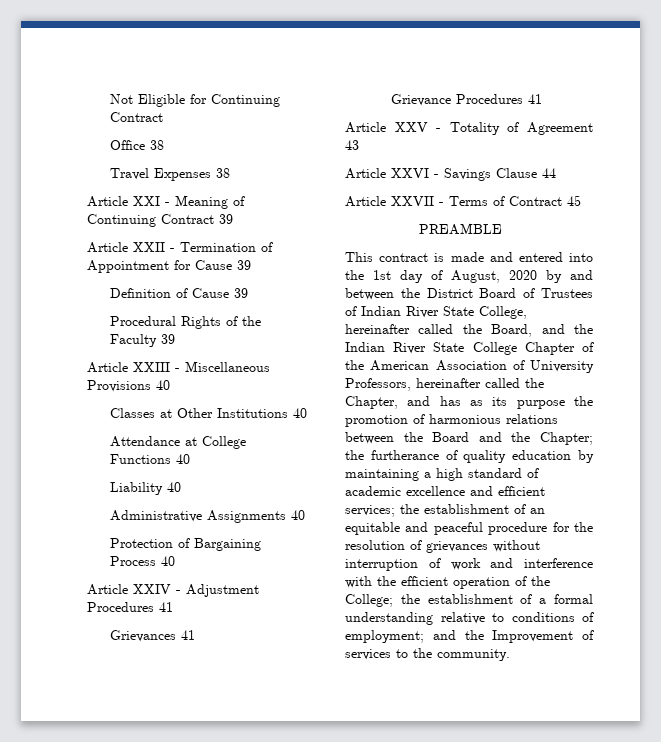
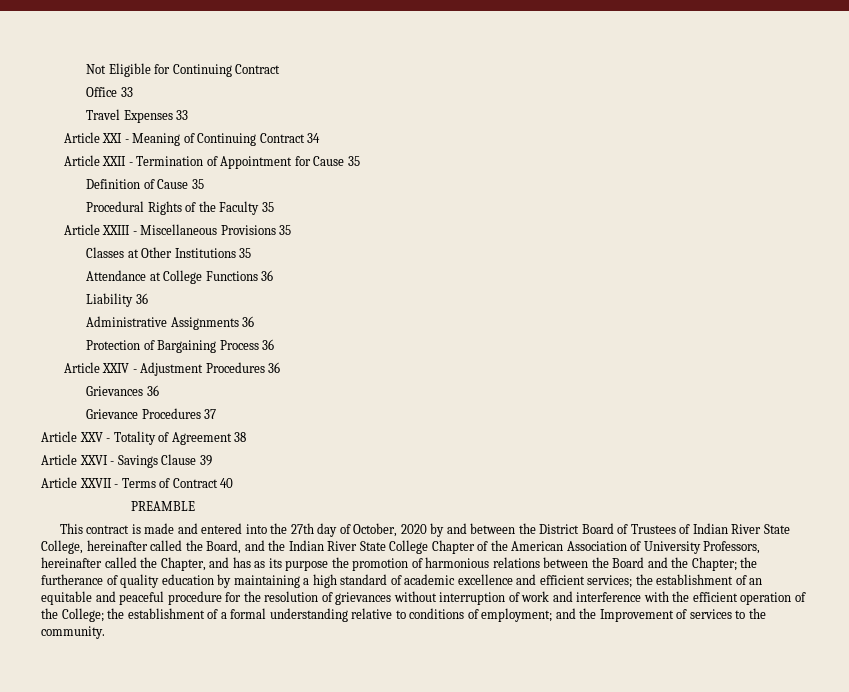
- Office 38
+ Office 33
- Travel Expenses 38
+ Travel Expenses 33
- Article XXI - Meaning of Continuing Contract 39
+ Article XXI - Meaning of Continuing Contract 34
- Article XXII - Termination of Appointment for Cause 39
+ Article XXII - Termination of Appointment for Cause 35
- Definition of Cause 39
+ Definition of Cause 35
- Procedural Rights of the Faculty 39
+ Procedural Rights of the Faculty 35
- Article XXIII - Miscellaneous Provisions 40
+ Article XXIII - Miscellaneous Provisions 35
- Classes at Other Institutions 40
+ Classes at Other Institutions 35
- Attendance at College Functions 40
+ Attendance at College Functions 36
- Liability 40
+ Liability 36
- Administrative Assignments 40
+ Administrative Assignments 36
- Protection of Bargaining Process 40
+ Protection of Bargaining Process 36
- Article XXIV - Adjustment Procedures 41
+ Article XXIV - Adjustment Procedures 36
- Grievances 41
+ Grievances 36
- Grievance Procedures 41
+ Grievance Procedures 37
- Article XXV - Totality of Agreement 43
+ Article XXV - Totality of Agreement 38
- Article XXVI - Savings Clause 44
+ Article XXVI - Savings Clause 39
- Article XXVII - Terms of Contract 45
+ Article XXVII - Terms of Contract 40
- This contract is made and entered into the 1st day of August, 2020 by and between the District Board of Trustees of Indian River State College, hereinafter called the Board, and the Indian River State College Chapter of the American Association of University Professors, hereinafter called the Chapter, and has as its purpose the promotion of harmonious relations between the Board and the Chapter;
+ This contract is made and entered into the 27th day of October, 2020 by and between the District Board of Trustees of Indian River State College, hereinafter called the Board, and the Indian River State College Chapter of the American Association of University Professors, hereinafter called the Chapter, and has as its purpose the promotion of harmonious relations between the Board and the Chapter;

